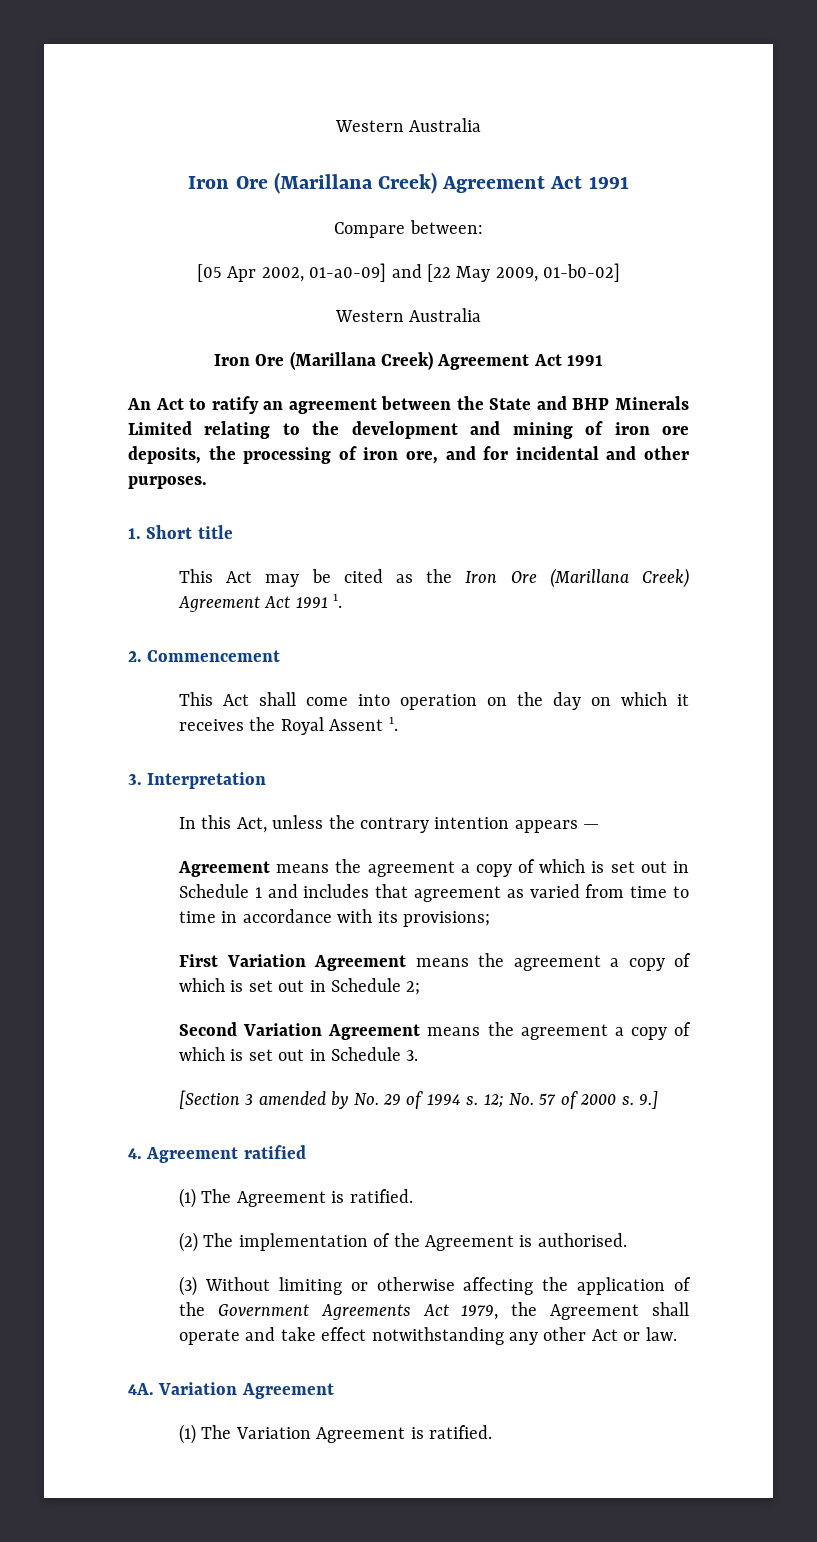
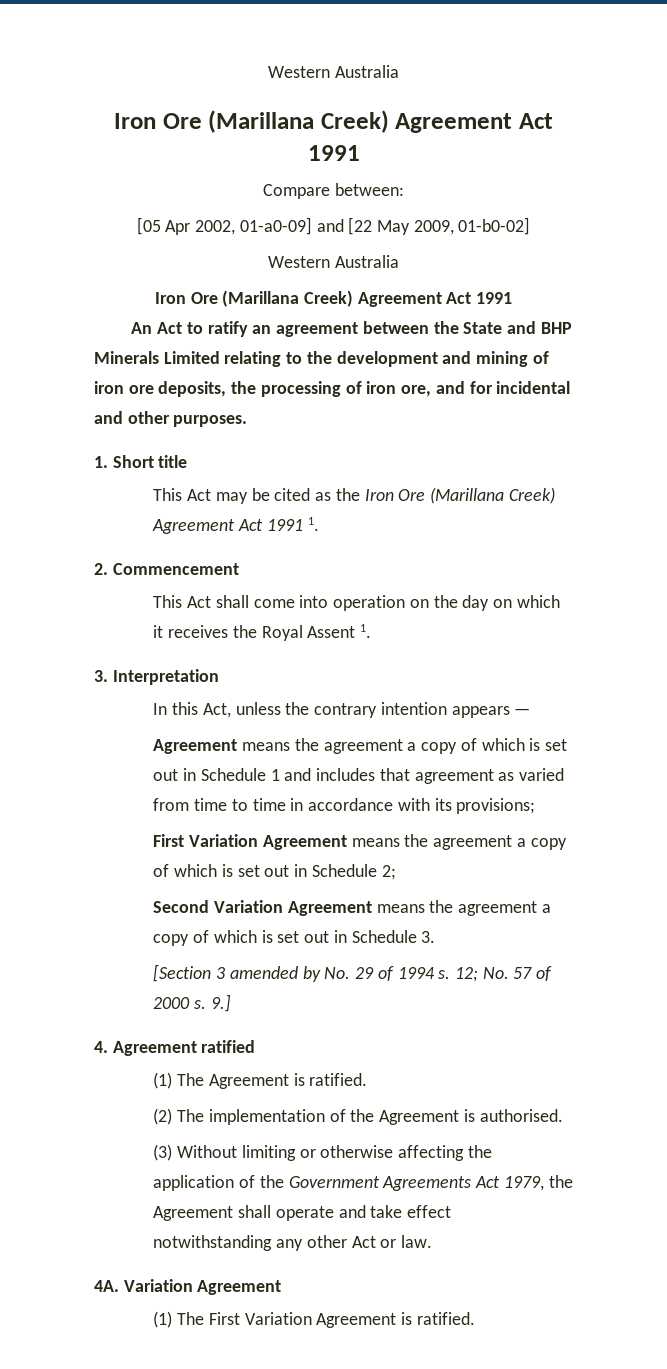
- (1) The Variation Agreement is ratified.
+ (1) The First Variation Agreement is ratified.

